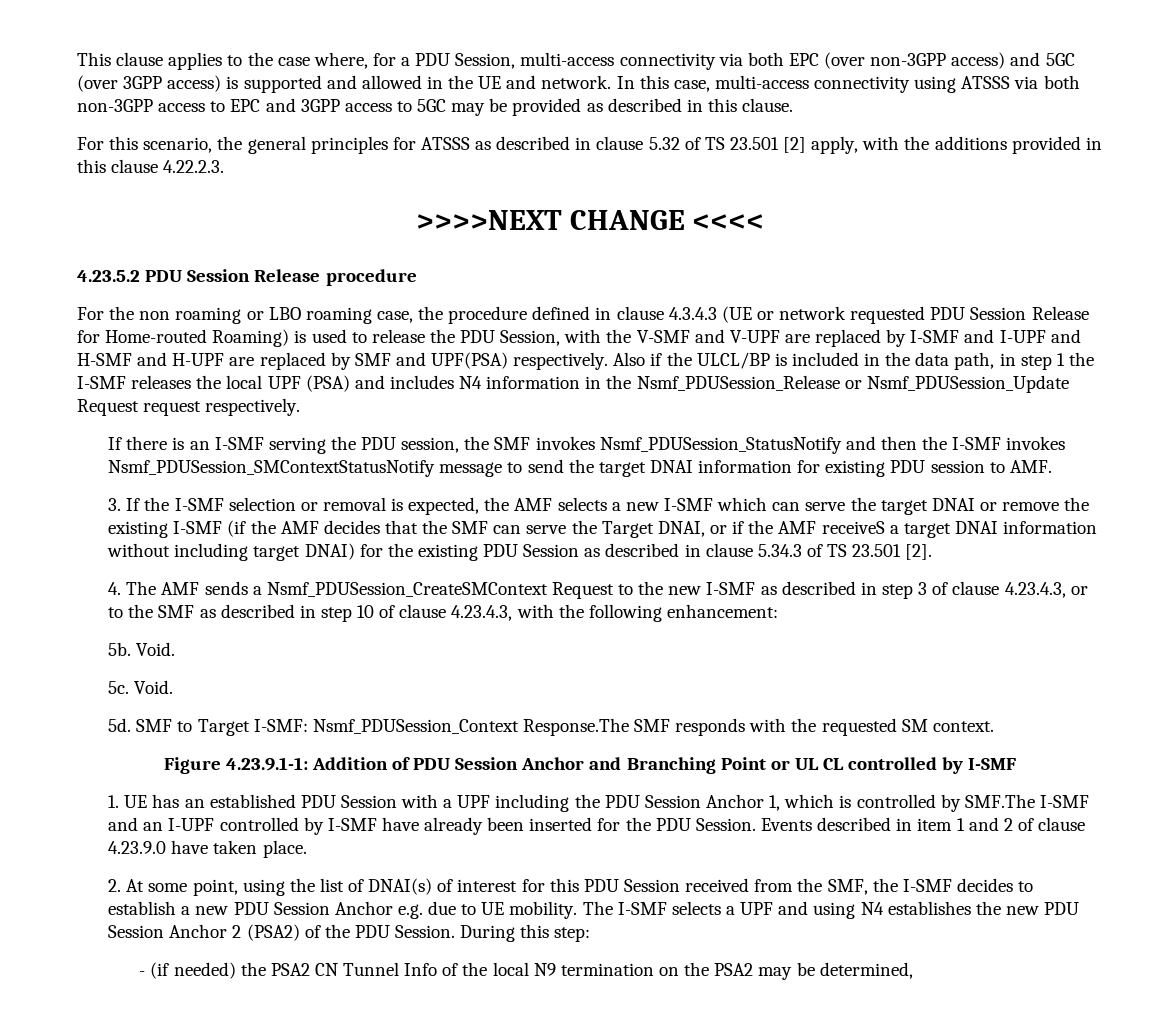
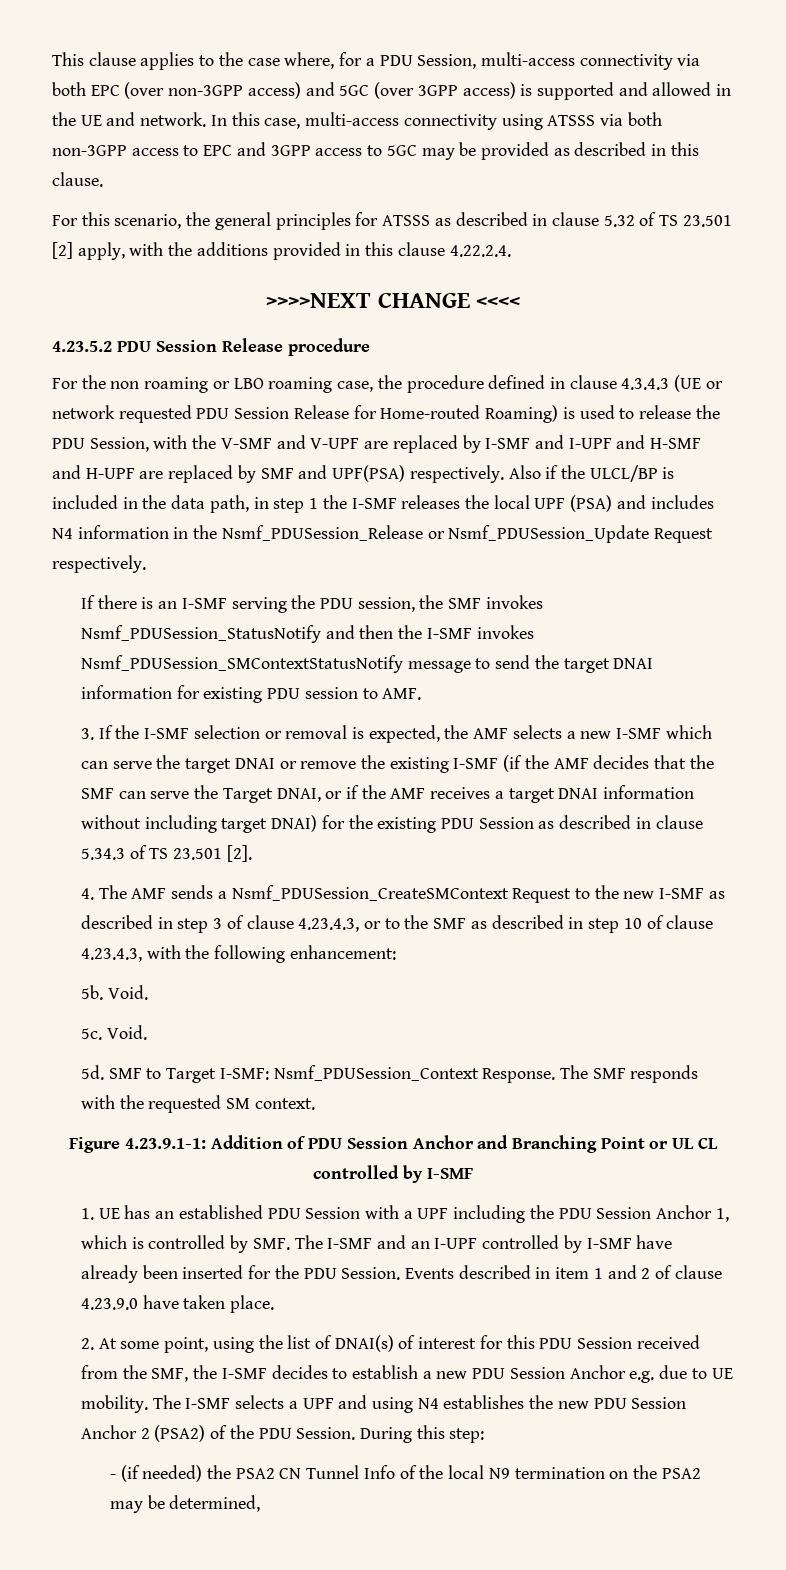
- For this scenario, the general principles for ATSSS as described in clause 5.32 of TS 23.501 [2] apply, with the additions provided in this clause 4.22.2.3.
+ For this scenario, the general principles for ATSSS as described in clause 5.32 of TS 23.501 [2] apply, with the additions provided in this clause 4.22.2.4.
- Also if the ULCL/BP is included in the data path, in step 1 the I-SMF releases the local UPF (PSA) and includes N4 information in the Nsmf_PDUSession_Release or Nsmf_PDUSession_Update Request request respectively.
+ Also if the ULCL/BP is included in the data path, in step 1 the I-SMF releases the local UPF (PSA) and includes N4 information in the Nsmf_PDUSession_Release or Nsmf_PDUSession_Update Request respectively.
- 3. If the I-SMF selection or removal is expected, the AMF selects a new I-SMF which can serve the target DNAI or remove the existing I-SMF (if the AMF decides that the SMF can serve the Target DNAI, or if the AMF receiveS a target DNAI information without including target DNAI) for the existing PDU Session as described in clause 5.34.3 of TS 23.501 [2].
+ 3. If the I-SMF selection or removal is expected, the AMF selects a new I-SMF which can serve the target DNAI or remove the existing I-SMF (if the AMF decides that the SMF can serve the Target DNAI, or if the AMF receives a target DNAI information without including target DNAI) for the existing PDU Session as described in clause 5.34.3 of TS 23.501 [2].
- SMF to Target I-SMF: Nsmf_PDUSession_Context Response.The SMF responds with the requested SM context.
+ SMF to Target I-SMF: Nsmf_PDUSession_Context Response. The SMF responds with the requested SM context.
- 1. UE has an established PDU Session with a UPF including the PDU Session Anchor 1, which is controlled by SMF.The I-SMF and an I-UPF controlled by I-SMF have already been inserted for the PDU Session.
+ 1. UE has an established PDU Session with a UPF including the PDU Session Anchor 1, which is controlled by SMF. The I-SMF and an I-UPF controlled by I-SMF have already been inserted for the PDU Session.

